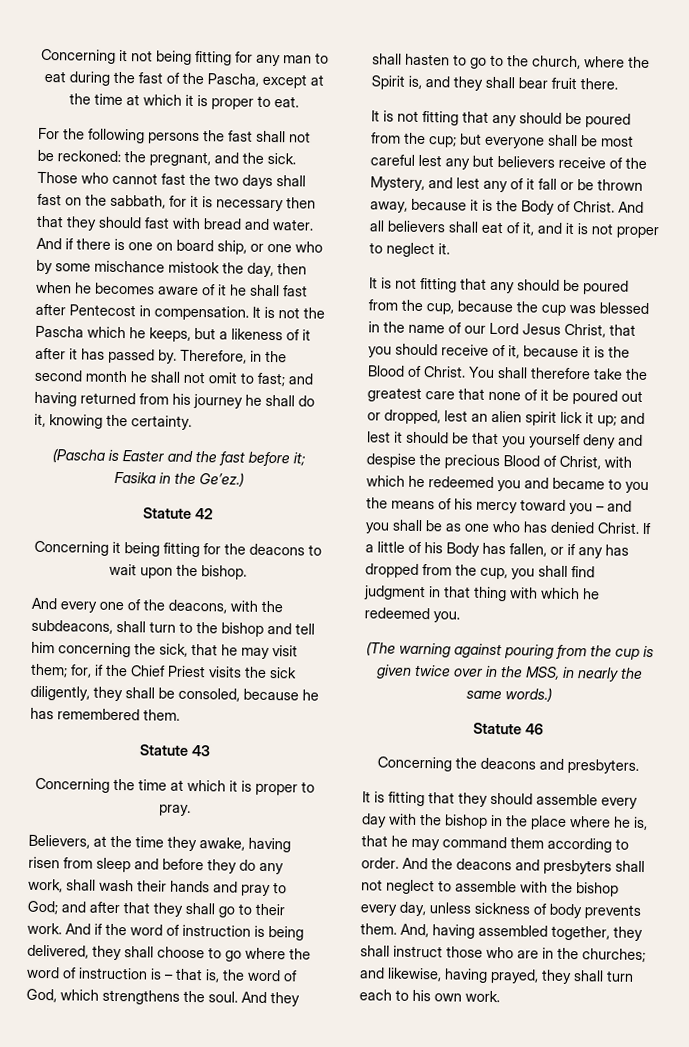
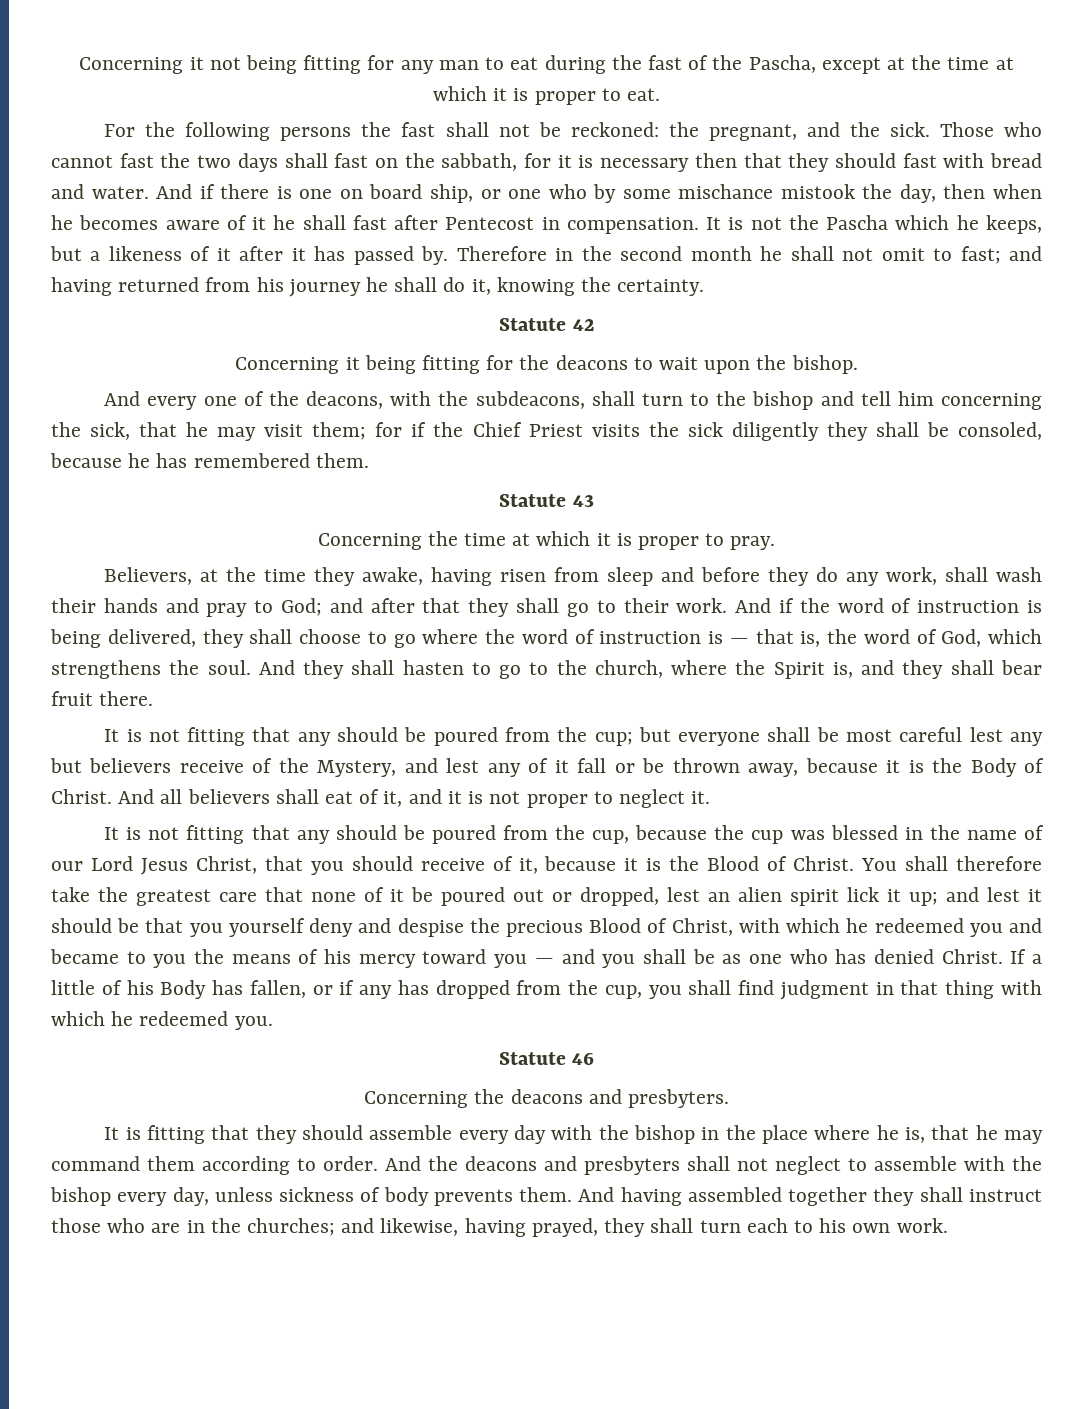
- Therefore, in the second month he shall not omit to fast; and having returned from his journey he shall do it, knowing the certainty.
+ Therefore in the second month he shall not omit to fast; and having returned from his journey he shall do it, knowing the certainty.
- (Pascha is Easter and the fast before it; Fasika in the Ge’ez.)
- And every one of the deacons, with the subdeacons, shall turn to the bishop and tell him concerning the sick, that he may visit them; for, if the Chief Priest visits the sick diligently, they shall be consoled, because he has remembered them.
+ And every one of the deacons, with the subdeacons, shall turn to the bishop and tell him concerning the sick, that he may visit them; for if the Chief Priest visits the sick diligently they shall be consoled, because he has remembered them.
- And if the word of instruction is being delivered, they shall choose to go where the word of instruction is – that is, the word of God, which strengthens the soul.
+ And if the word of instruction is being delivered, they shall choose to go where the word of instruction is — that is, the word of God, which strengthens the soul.
- and lest it should be that you yourself deny and despise the precious Blood of Christ, with which he redeemed you and became to you the means of his mercy toward you – and you shall be as one who has denied Christ.
+ and lest it should be that you yourself deny and despise the precious Blood of Christ, with which he redeemed you and became to you the means of his mercy toward you — and you shall be as one who has denied Christ.
- (The warning against pouring from the cup is given twice over in the MSS, in nearly the same words.)
- And, having assembled together, they shall instruct those who are in the churches; and likewise, having prayed, they shall turn each to his own work.
+ And having assembled together they shall instruct those who are in the churches; and likewise, having prayed, they shall turn each to his own work.

